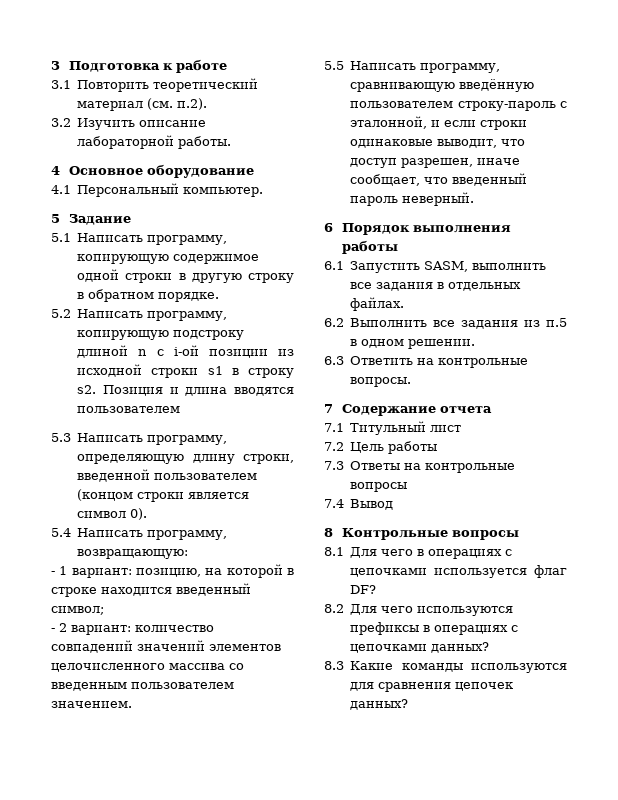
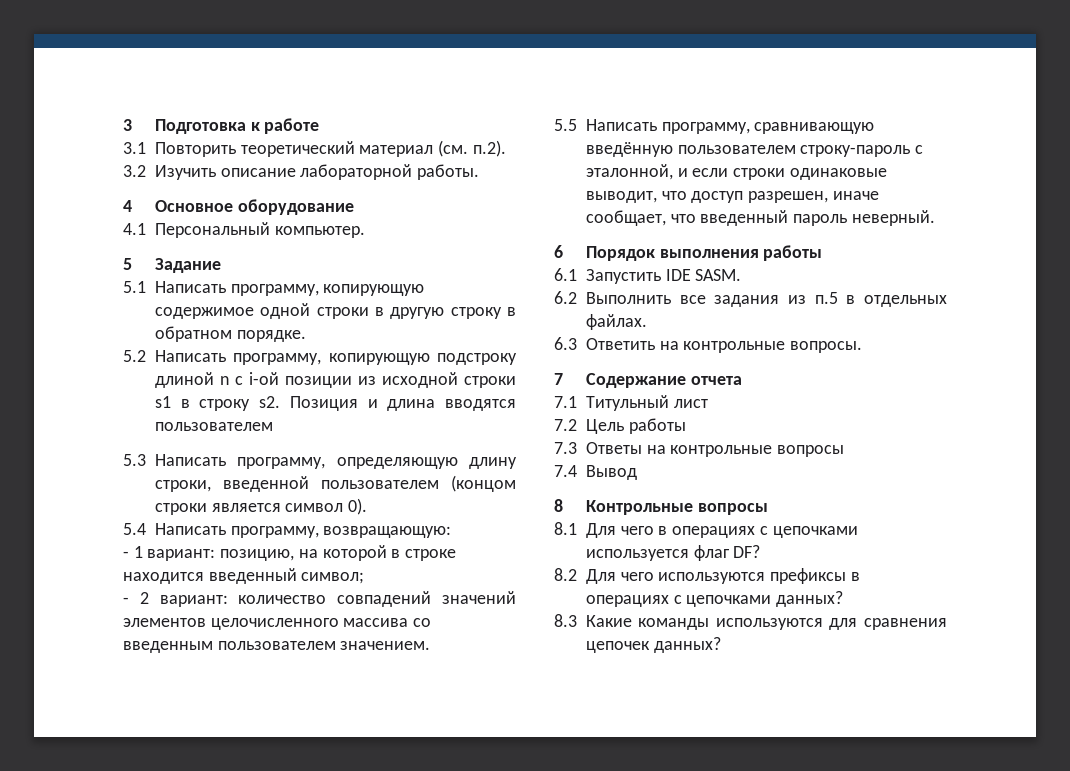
- 6.1 Запустить SASM, выполнить все задания в отдельных файлах.
+ 6.1 Запустить IDE SASM.
- 6.2 Выполнить все задания из п.5 в одном решении.
+ 6.2 Выполнить все задания из п.5 в отдельных файлах.

